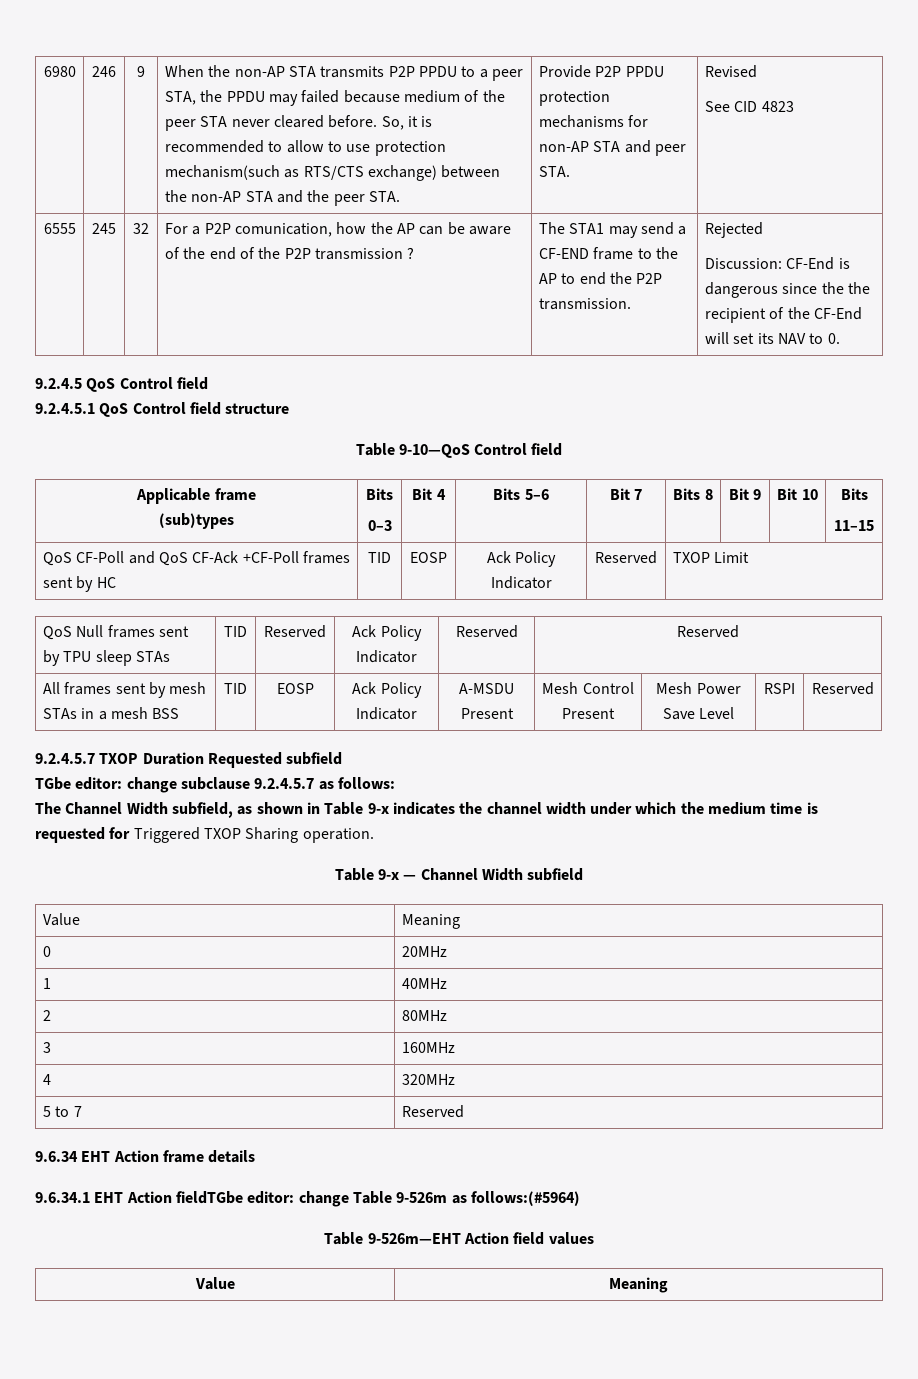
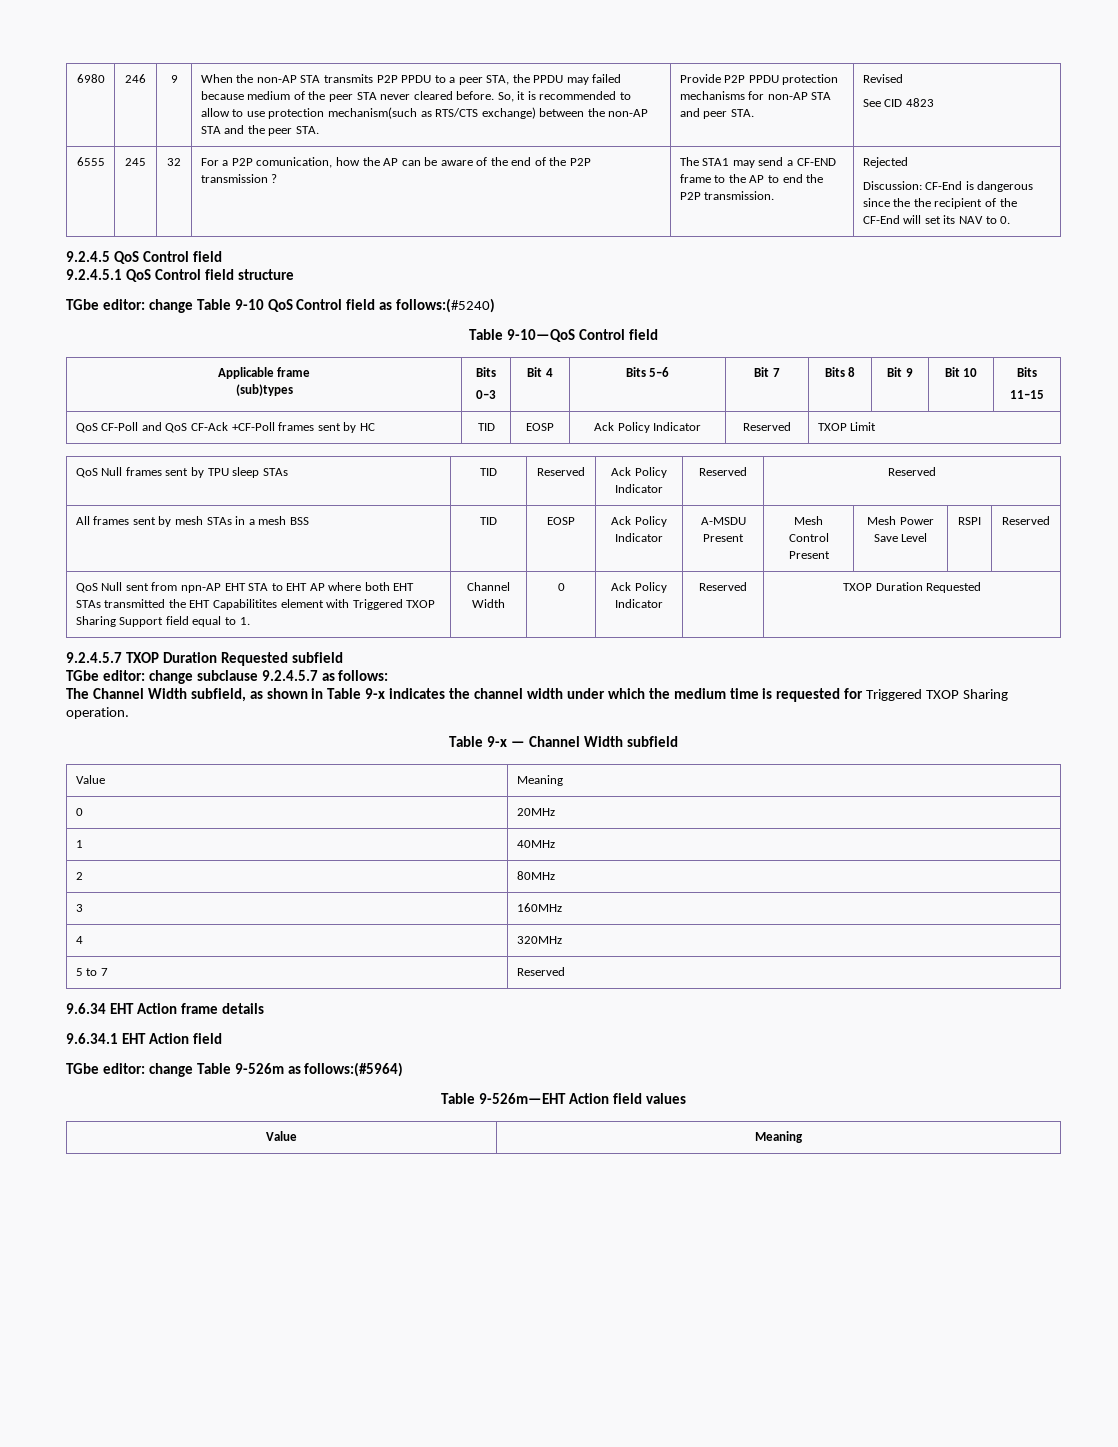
+ TGbe editor: change Table 9-10 QoS Control field as follows:(#5240)
+ QoS Null sent from npn-AP EHT STA to EHT AP where both EHT STAs transmitted the EHT Capabilitites element with Triggered TXOP Sharing Support field equal to 1. | Channel Width | 0 | Ack Policy Indicator | Reserved | TXOP Duration Requested
- 9.6.34.1 EHT Action fieldTGbe editor: change Table 9-526m as follows:(#5964)
+ 9.6.34.1 EHT Action field
+ TGbe editor: change Table 9-526m as follows:(#5964)

